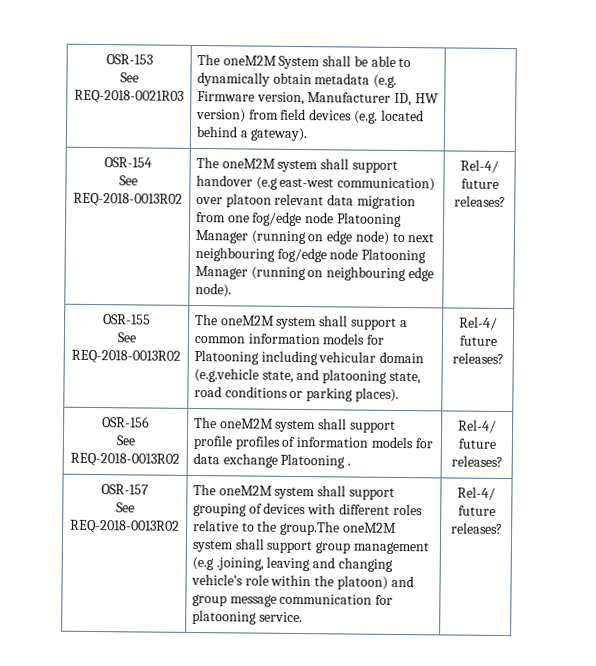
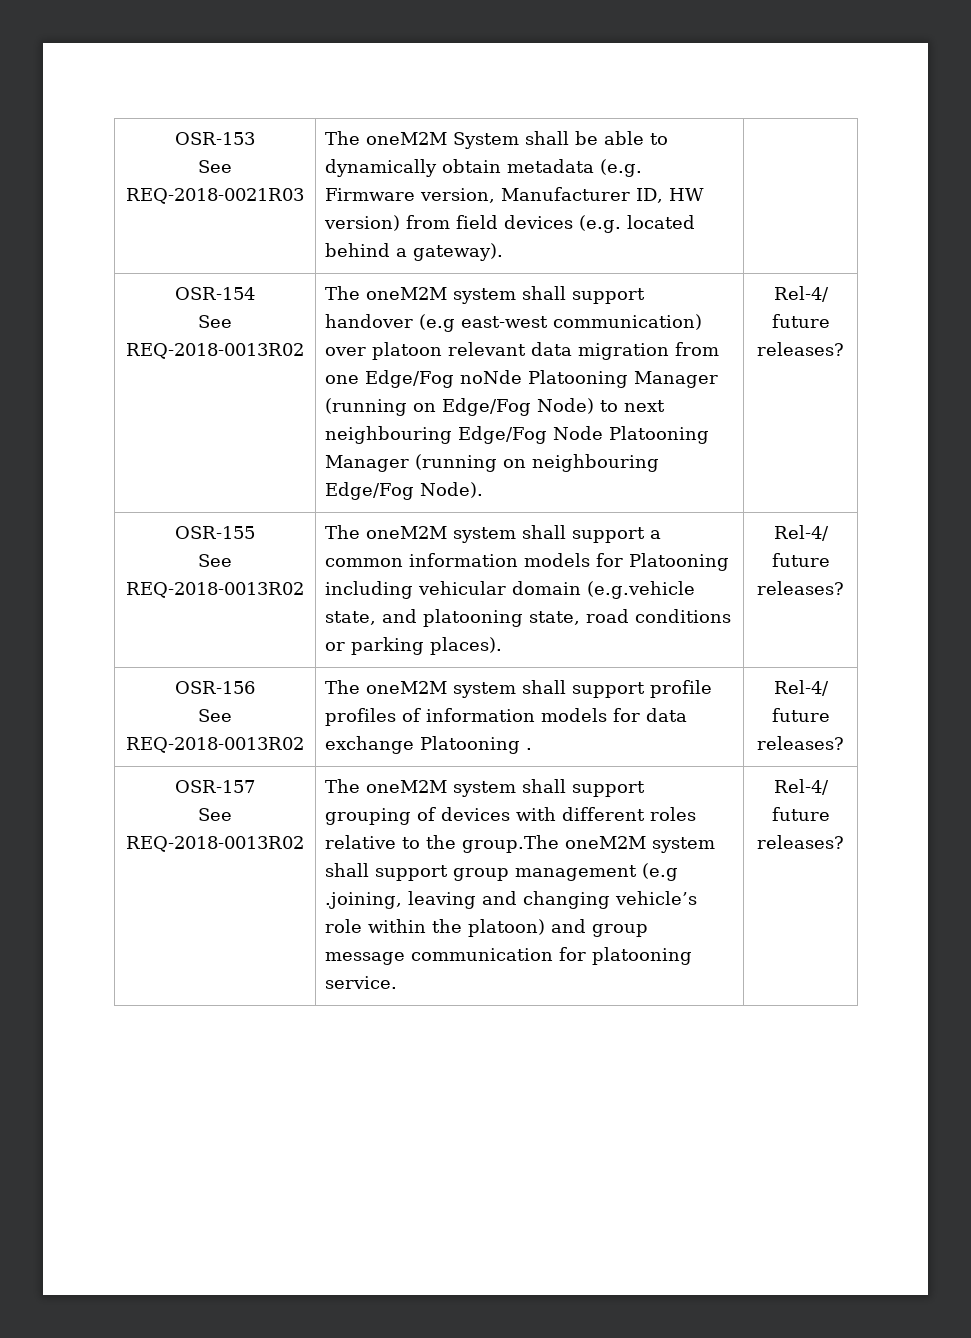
- The oneM2M system shall support handover (e.g east-west communication) over platoon relevant data migration from one fog/edge node Platooning Manager (running on edge node) to next neighbouring fog/edge node Platooning Manager (running on neighbouring edge node).
+ The oneM2M system shall support handover (e.g east-west communication) over platoon relevant data migration from one Edge/Fog noNde Platooning Manager (running on Edge/Fog Node) to next neighbouring Edge/Fog Node Platooning Manager (running on neighbouring Edge/Fog Node).

